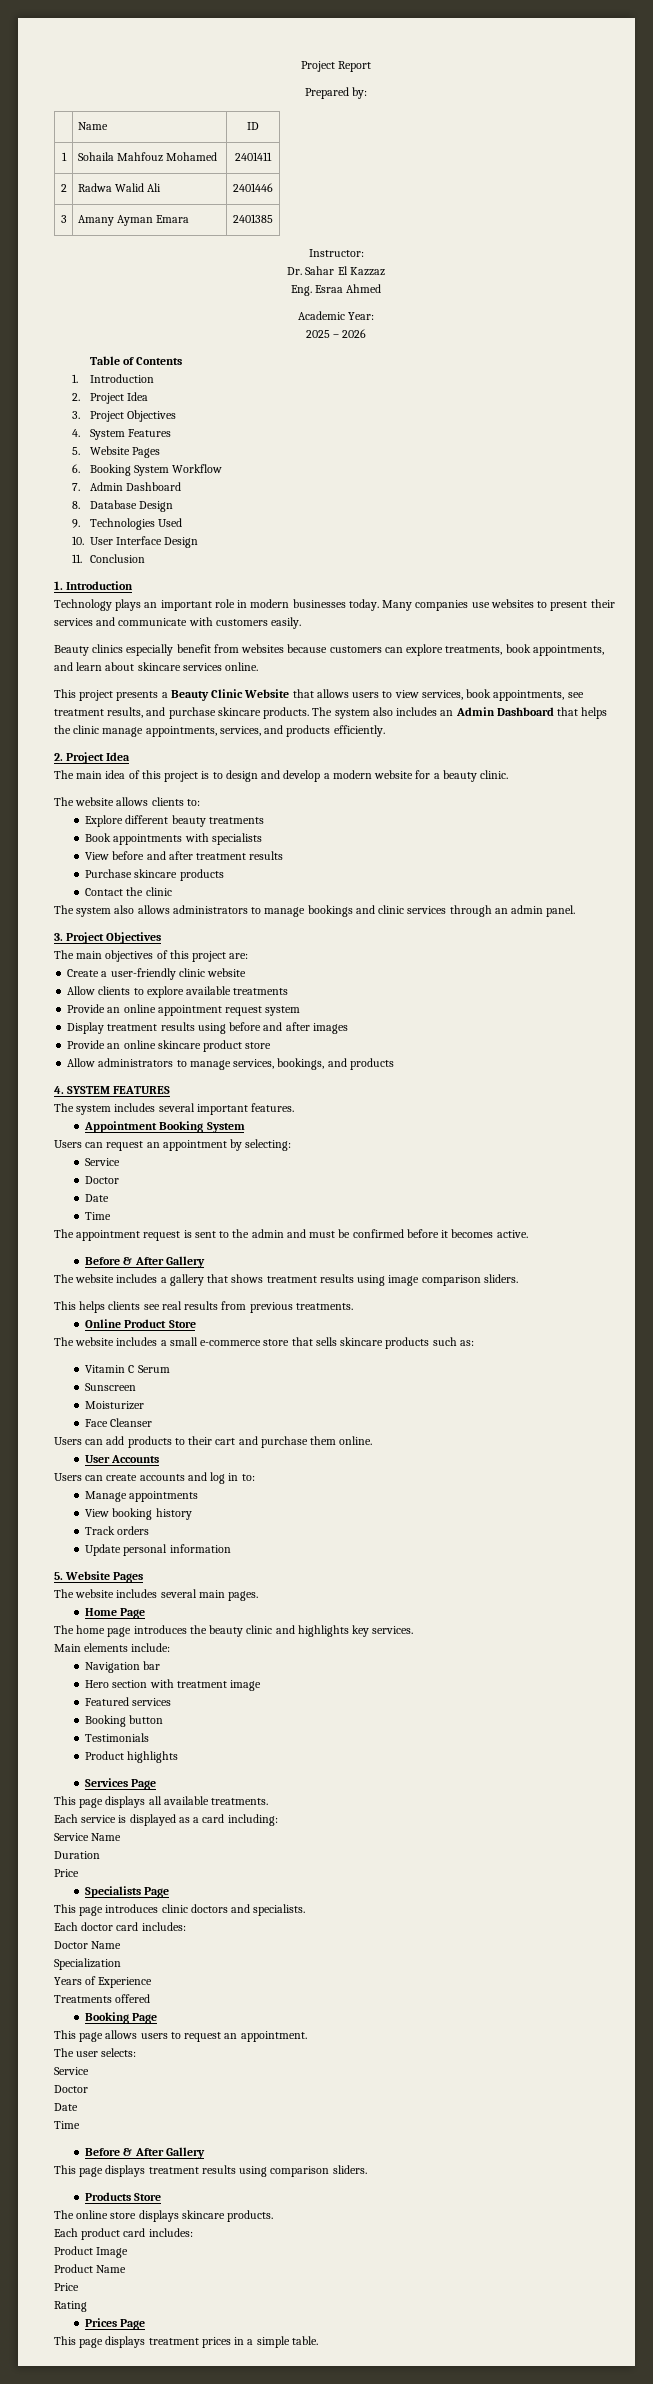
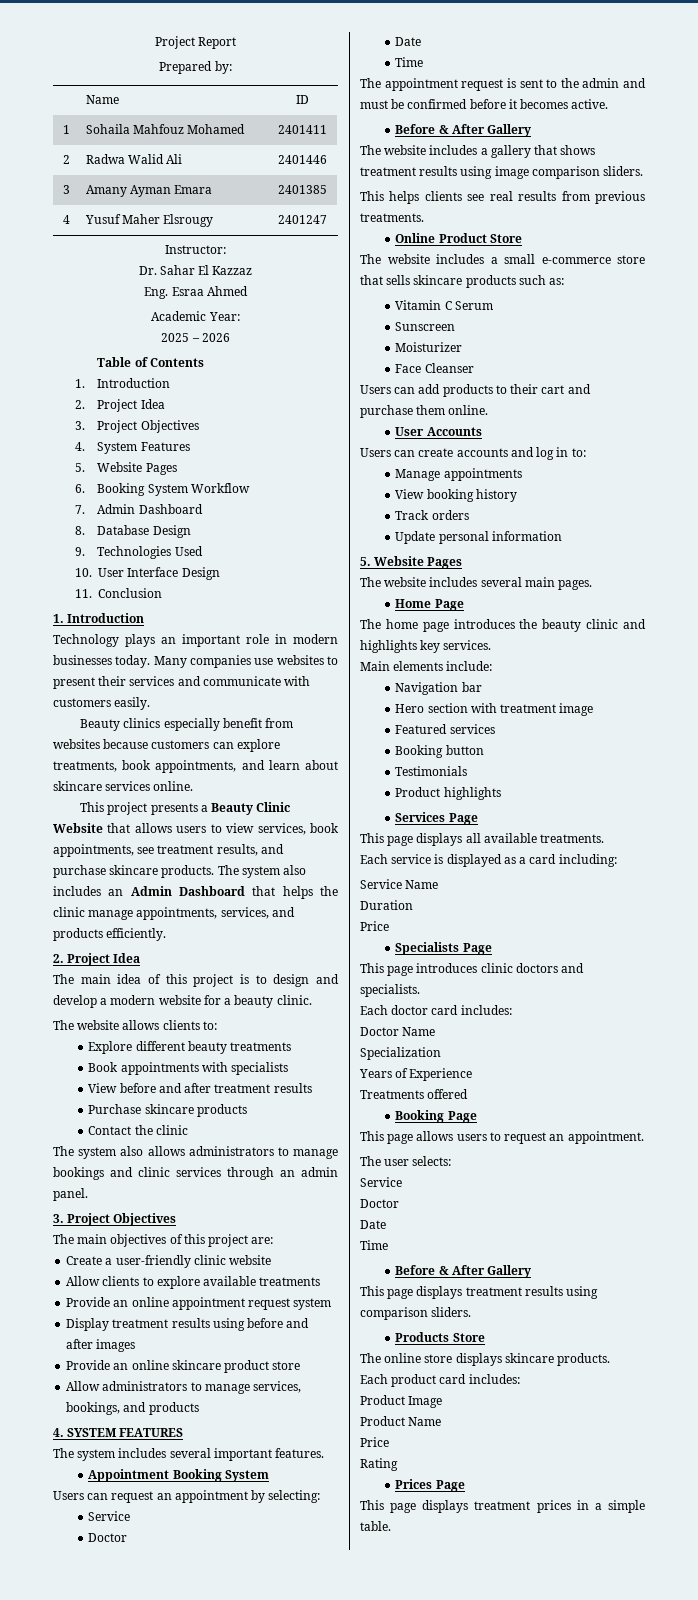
+ 4 | Yusuf Maher Elsrougy | 2401247

